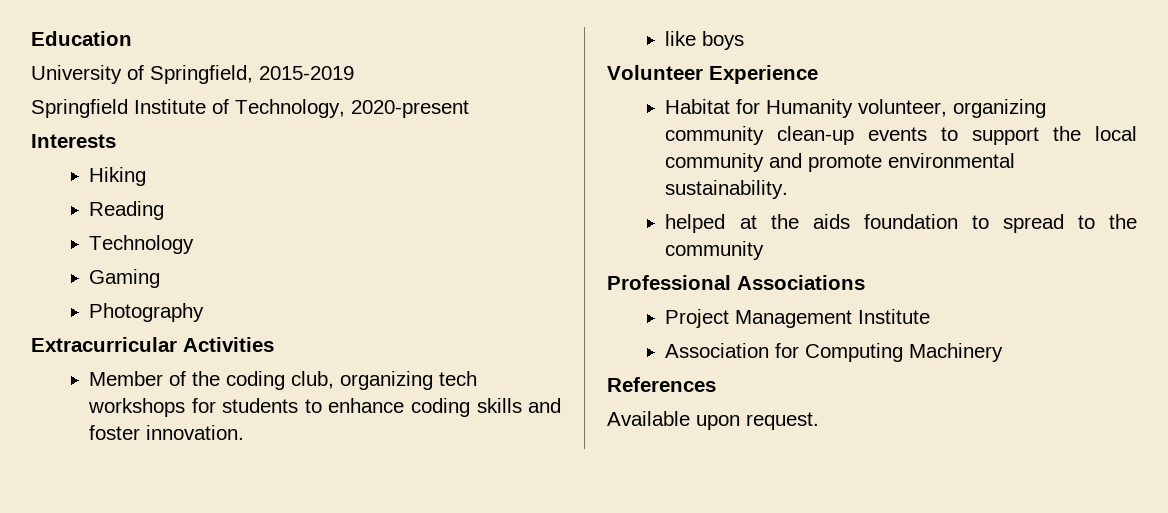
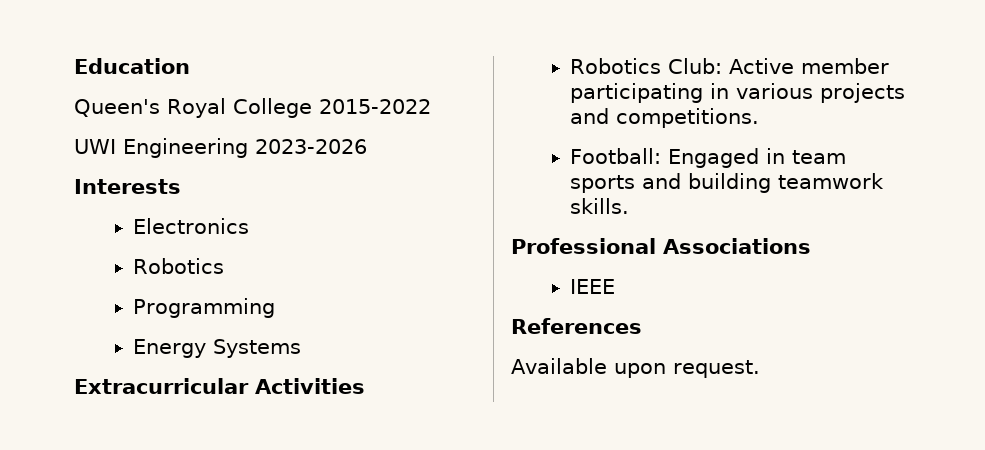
- University of Springfield, 2015-2019
- Springfield Institute of Technology, 2020-present
+ Queen's Royal College 2015-2022
+ UWI Engineering 2023-2026
  Interests
- Hiking
- Reading
- Technology
- Gaming
- Photography
+ Electronics
+ Robotics
+ Programming
+ Energy Systems
  Extracurricular Activities
- Member of the coding club, organizing tech workshops for students to enhance coding skills and foster innovation.
- like boys
- Volunteer Experience
- Habitat for Humanity volunteer, organizing community clean-up events to support the local community and promote environmental sustainability.
- helped at the aids foundation to spread to the community
+ Robotics Club: Active member participating in various projects and competitions.
+ Football: Engaged in team sports and building teamwork skills.
  Professional Associations
- Project Management Institute
- Association for Computing Machinery
+ IEEE

